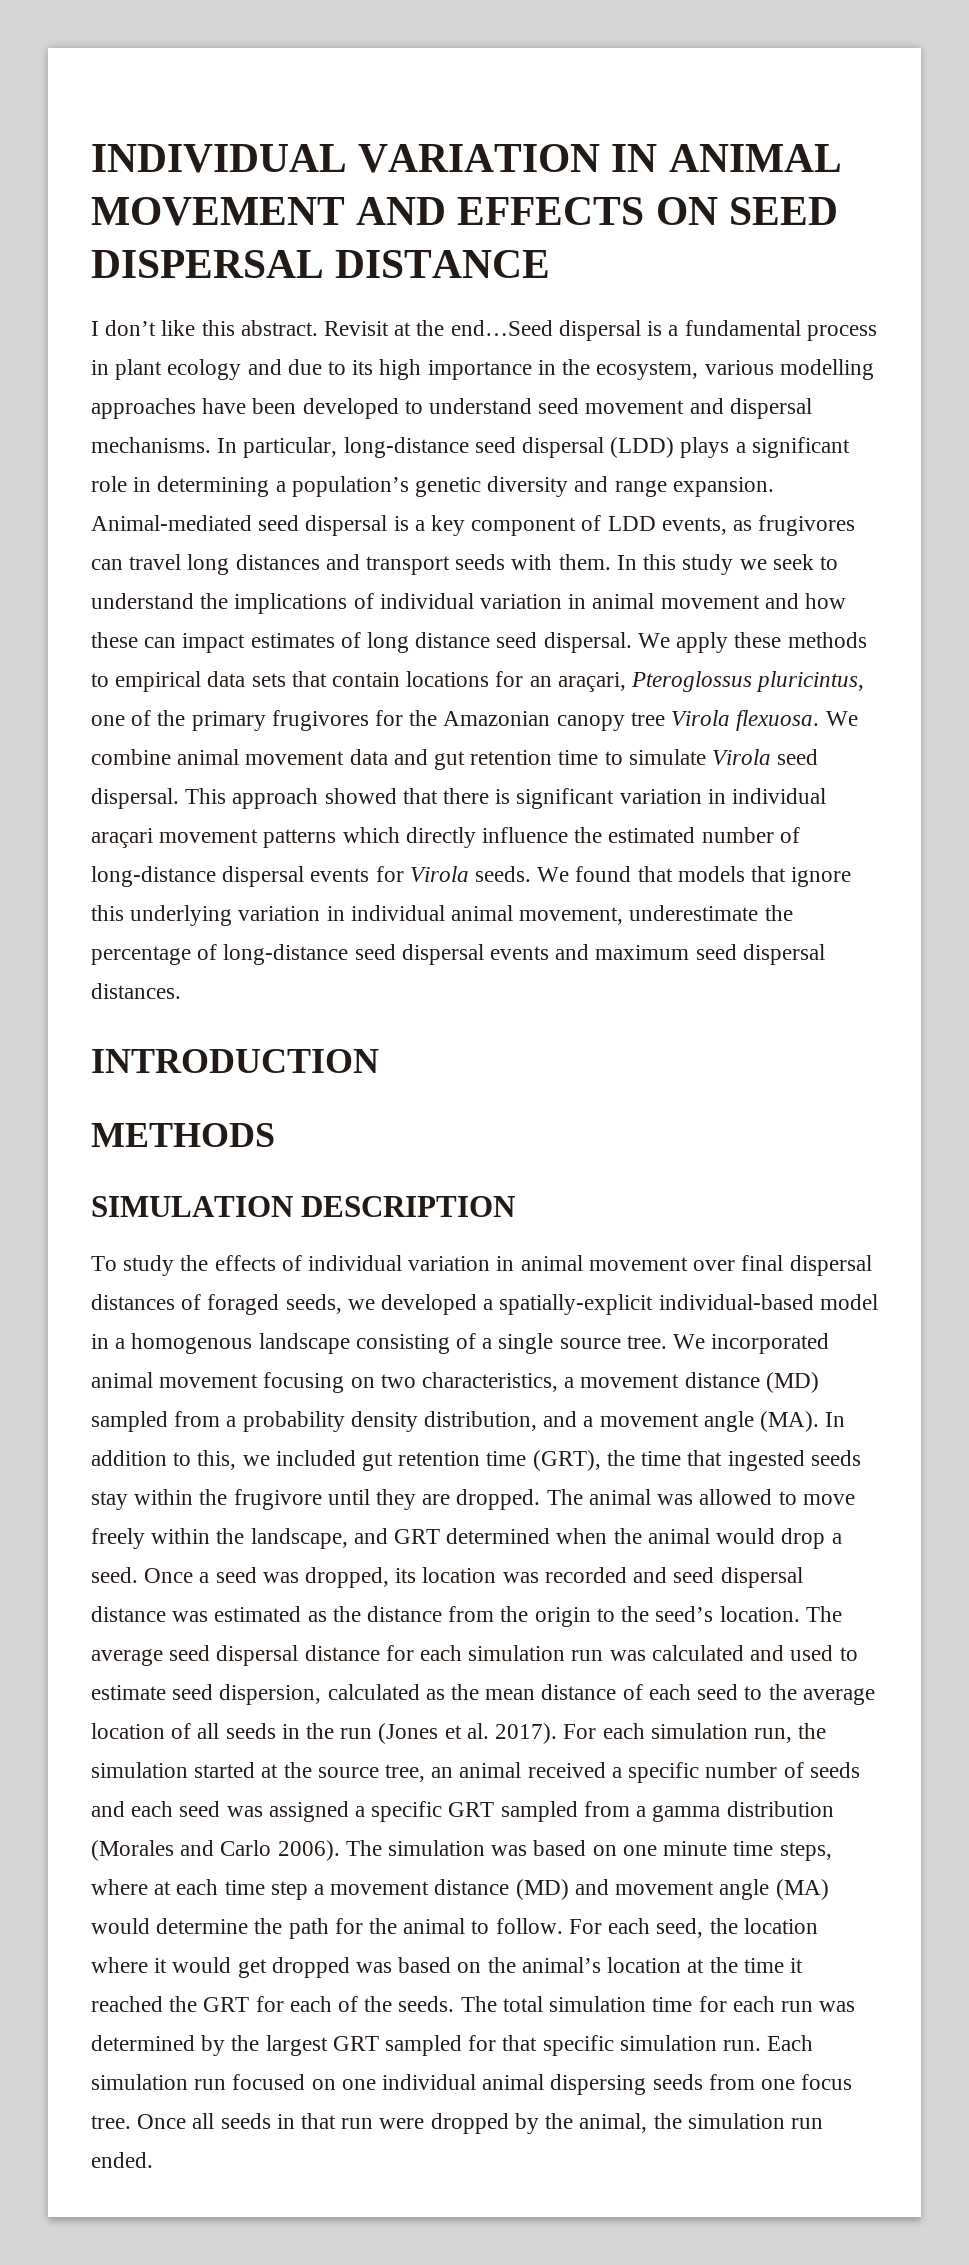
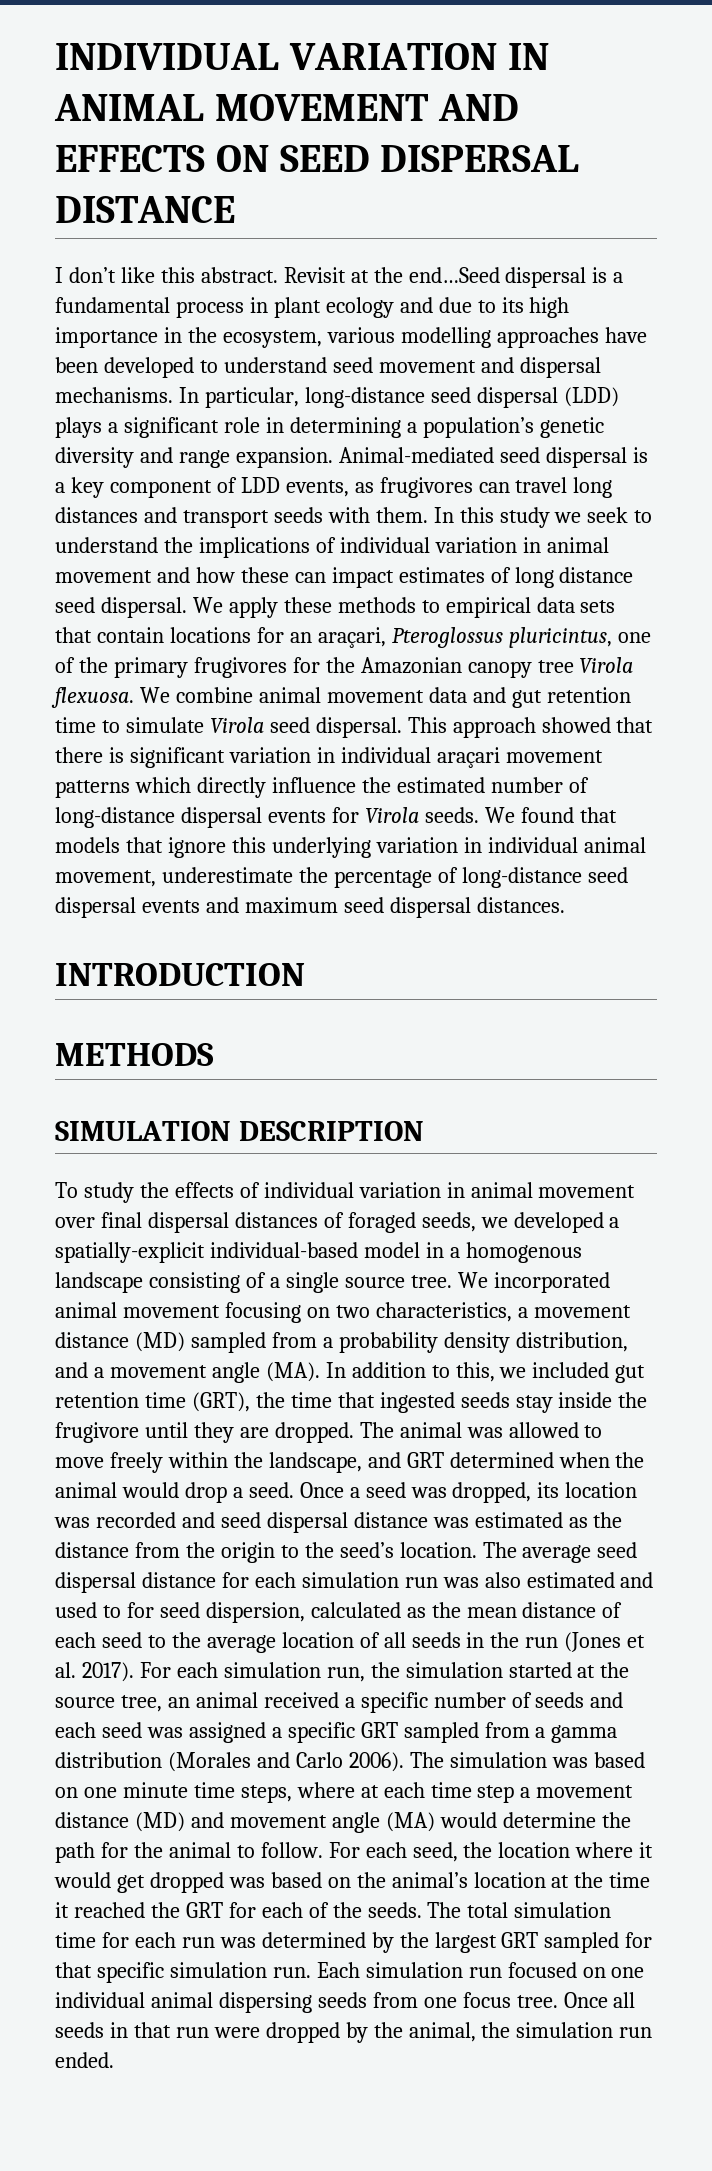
- We incorporated animal movement focusing on two characteristics, a movement distance (MD) sampled from a probability density distribution, and a movement angle (MA). In addition to this, we included gut retention time (GRT), the time that ingested seeds stay within the frugivore until they are dropped.
+ We incorporated animal movement focusing on two characteristics, a movement distance (MD) sampled from a probability density distribution, and a movement angle (MA). In addition to this, we included gut retention time (GRT), the time that ingested seeds stay inside the frugivore until they are dropped.
- The average seed dispersal distance for each simulation run was calculated and used to estimate seed dispersion, calculated as the mean distance of each seed to the average location of all seeds in the run (Jones et al. 2017).
+ The average seed dispersal distance for each simulation run was also estimated and used to for seed dispersion, calculated as the mean distance of each seed to the average location of all seeds in the run (Jones et al. 2017).

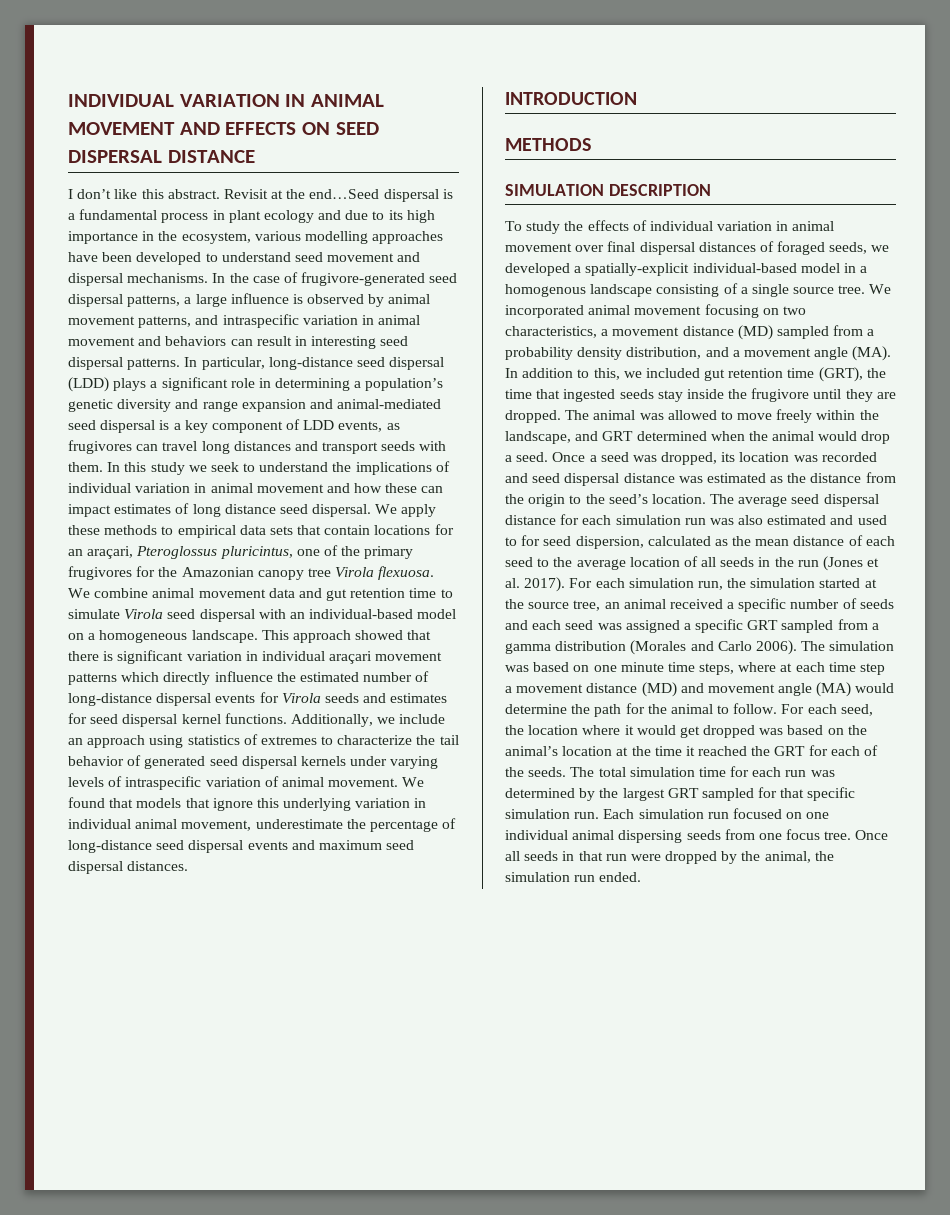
- In particular, long-distance seed dispersal (LDD) plays a significant role in determining a population’s genetic diversity and range expansion. Animal-mediated seed dispersal is a key component of LDD events, as frugivores can travel long distances and transport seeds with them.
+ In the case of frugivore-generated seed dispersal patterns, a large influence is observed by animal movement patterns, and intraspecific variation in animal movement and behaviors can result in interesting seed dispersal patterns. In particular, long-distance seed dispersal (LDD) plays a significant role in determining a population’s genetic diversity and range expansion and animal-mediated seed dispersal is a key component of LDD events, as frugivores can travel long distances and transport seeds with them.
- We combine animal movement data and gut retention time to simulate Virola seed dispersal.
+ We combine animal movement data and gut retention time to simulate Virola seed dispersal with an individual-based model on a homogeneous landscape.
- This approach showed that there is significant variation in individual araçari movement patterns which directly influence the estimated number of long-distance dispersal events for Virola seeds.
+ This approach showed that there is significant variation in individual araçari movement patterns which directly influence the estimated number of long-distance dispersal events for Virola seeds and estimates for seed dispersal kernel functions. Additionally, we include an approach using statistics of extremes to characterize the tail behavior of generated seed dispersal kernels under varying levels of intraspecific variation of animal movement.

